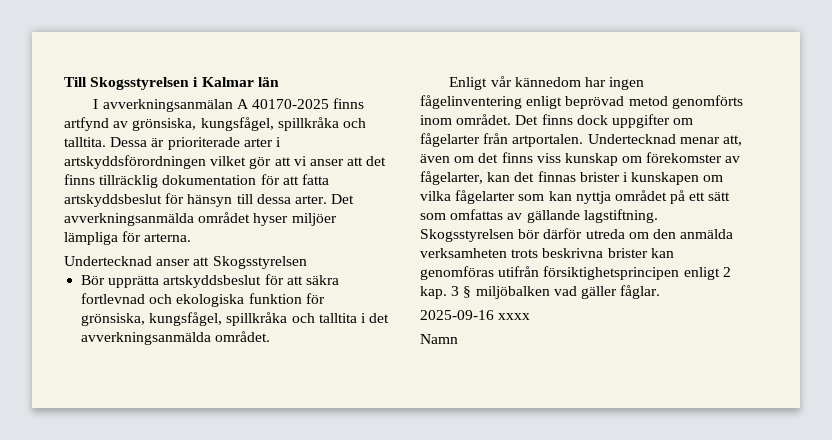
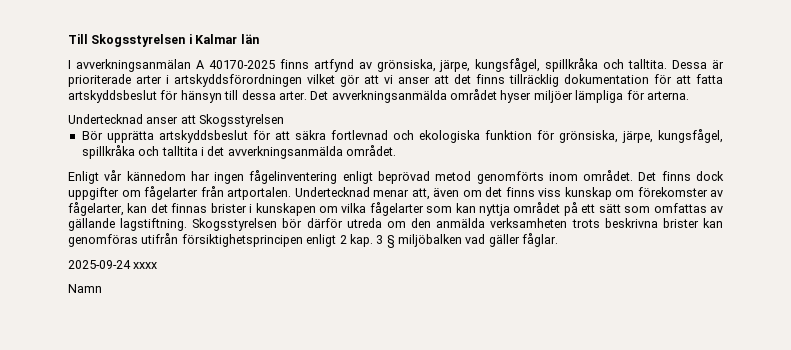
- I avverkningsanmälan A 40170-2025 finns artfynd av grönsiska, kungsfågel, spillkråka och talltita.
+ I avverkningsanmälan A 40170-2025 finns artfynd av grönsiska, järpe, kungsfågel, spillkråka och talltita.
- Bör upprätta artskyddsbeslut för att säkra fortlevnad och ekologiska funktion för grönsiska, kungsfågel, spillkråka och talltita i det avverkningsanmälda området.
+ Bör upprätta artskyddsbeslut för att säkra fortlevnad och ekologiska funktion för grönsiska, järpe, kungsfågel, spillkråka och talltita i det avverkningsanmälda området.
- 2025-09-16 xxxx
+ 2025-09-24 xxxx

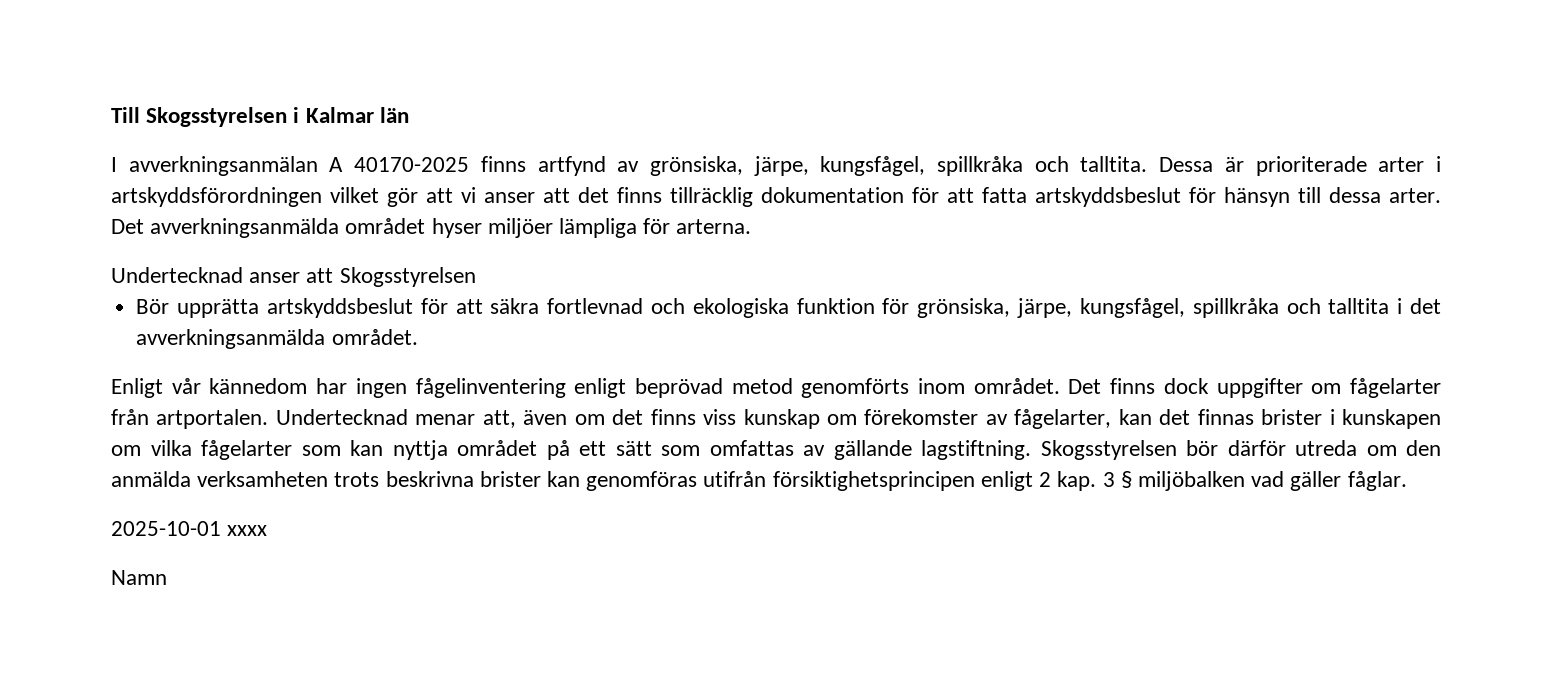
- 2025-09-24 xxxx
+ 2025-10-01 xxxx

